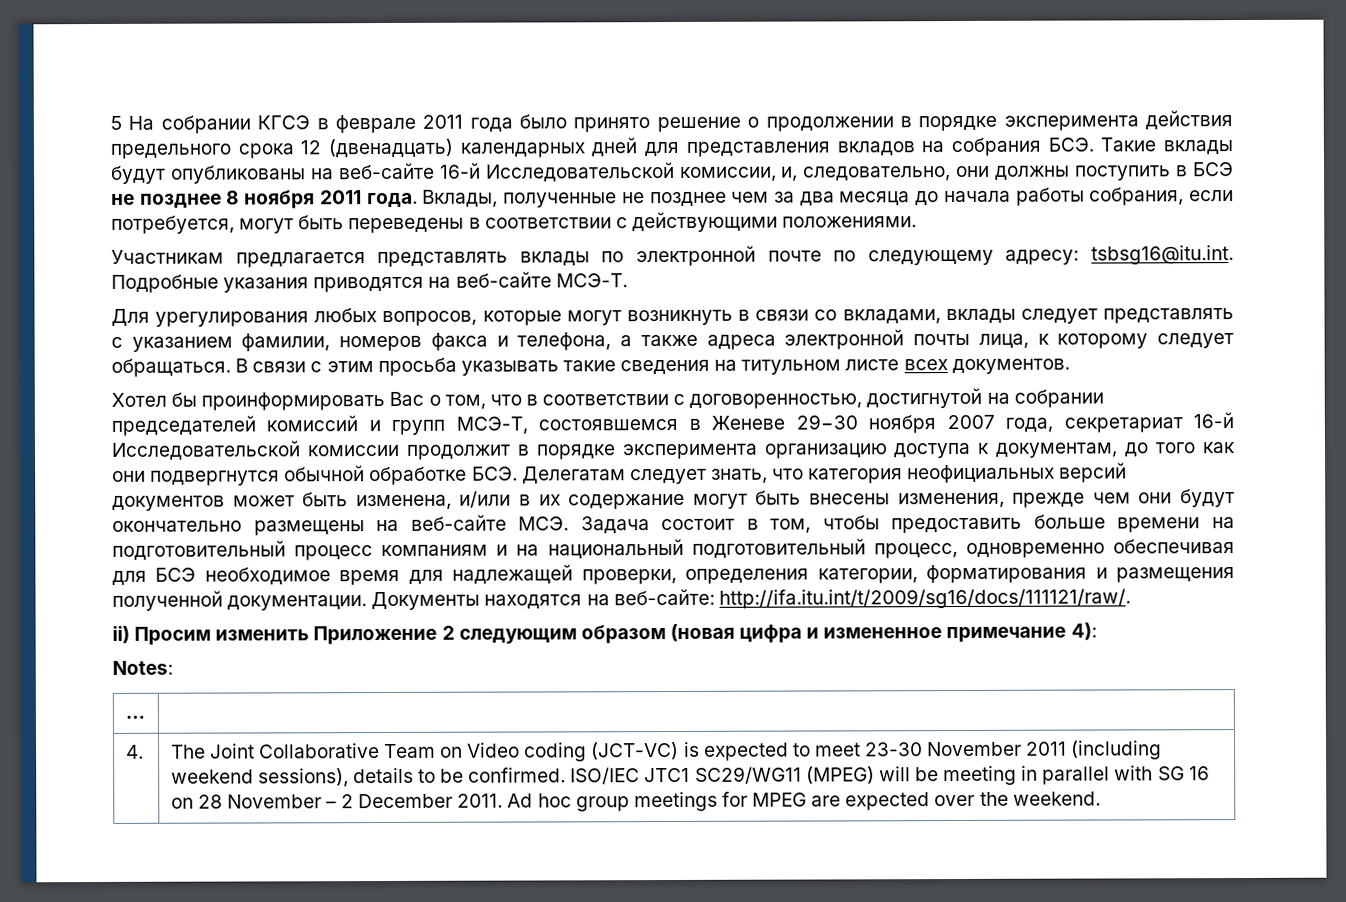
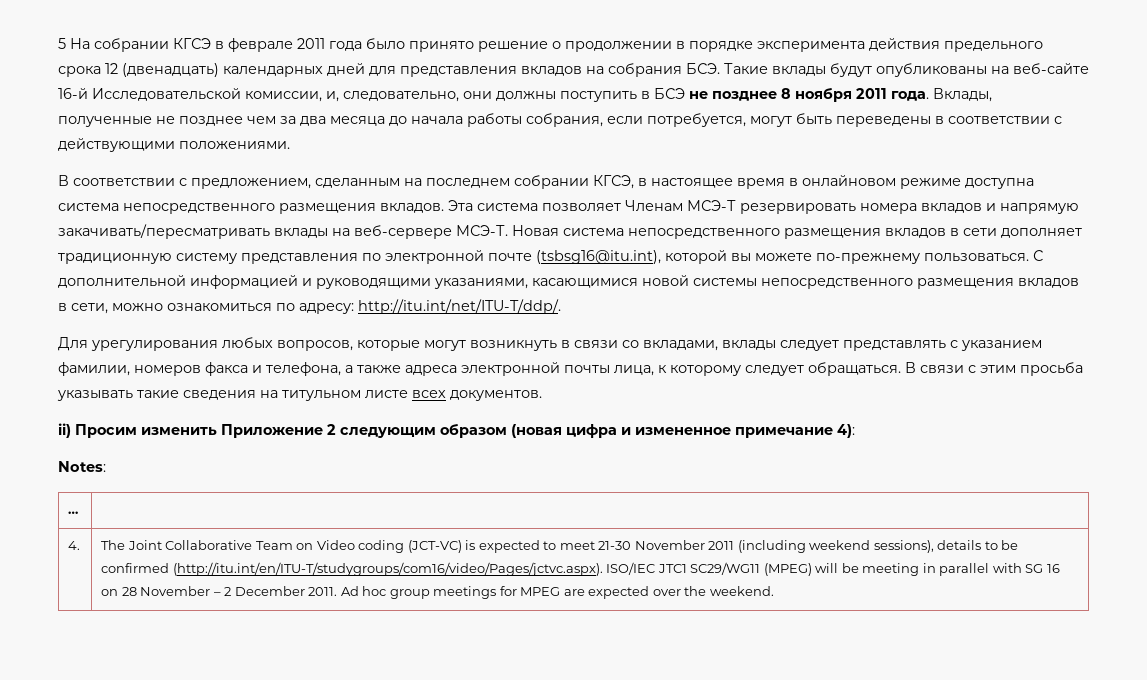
- Участникам предлагается представлять вклады по электронной почте по следующему адресу: tsbsg16@itu.int. Подробные указания приводятся на веб-сайте МСЭ-Т.
+ В соответствии с предложением, сделанным на последнем собрании КГСЭ, в настоящее время в онлайновом режиме доступна система непосредственного размещения вкладов. Эта система позволяет Членам МСЭ-Т резервировать номера вкладов и напрямую закачивать/пересматривать вклады на веб-сервере МСЭ-Т. Новая система непосредственного размещения вкладов в сети дополняет традиционную систему представления по электронной почте (tsbsg16@itu.int), которой вы можете по-прежнему пользоваться. С дополнительной информацией и руководящими указаниями, касающимися новой системы непосредственного размещения вкладов в сети, можно ознакомиться по адресу: http://itu.int/net/ITU-T/ddp/.
- Хотел бы проинформировать Вас о том, что в соответствии с договоренностью, достигнутой на собрании председателей комиссий и групп МСЭ-Т, состоявшемся в Женеве 29−30 ноября 2007 года, секретариат 16-й Исследовательской комиссии продолжит в порядке эксперимента организацию доступа к документам, до того как они подвергнутся обычной обработке БСЭ. Делегатам следует знать, что категория неофициальных версий документов может быть изменена, и/или в их содержание могут быть внесены изменения, прежде чем они будут окончательно размещены на веб-сайте МСЭ. Задача состоит в том, чтобы предоставить больше времени на подготовительный процесс компаниям и на национальный подготовительный процесс, одновременно обеспечивая для БСЭ необходимое время для надлежащей проверки, определения категории, форматирования и размещения полученной документации. Документы находятся на веб-сайте: http://ifa.itu.int/t/2009/sg16/docs/111121/raw/.
- The Joint Collaborative Team on Video coding (JCT-VC) is expected to meet 23-30 November 2011 (including weekend sessions), details to be confirmed. ISO/IEC JTC1 SC29/WG11 (MPEG) will be meeting in parallel with SG 16 on 28 November – 2 December 2011.
+ The Joint Collaborative Team on Video coding (JCT-VC) is expected to meet 21-30 November 2011 (including weekend sessions), details to be confirmed (http://itu.int/en/ITU-T/studygroups/com16/video/Pages/jctvc.aspx). ISO/IEC JTC1 SC29/WG11 (MPEG) will be meeting in parallel with SG 16 on 28 November – 2 December 2011.

